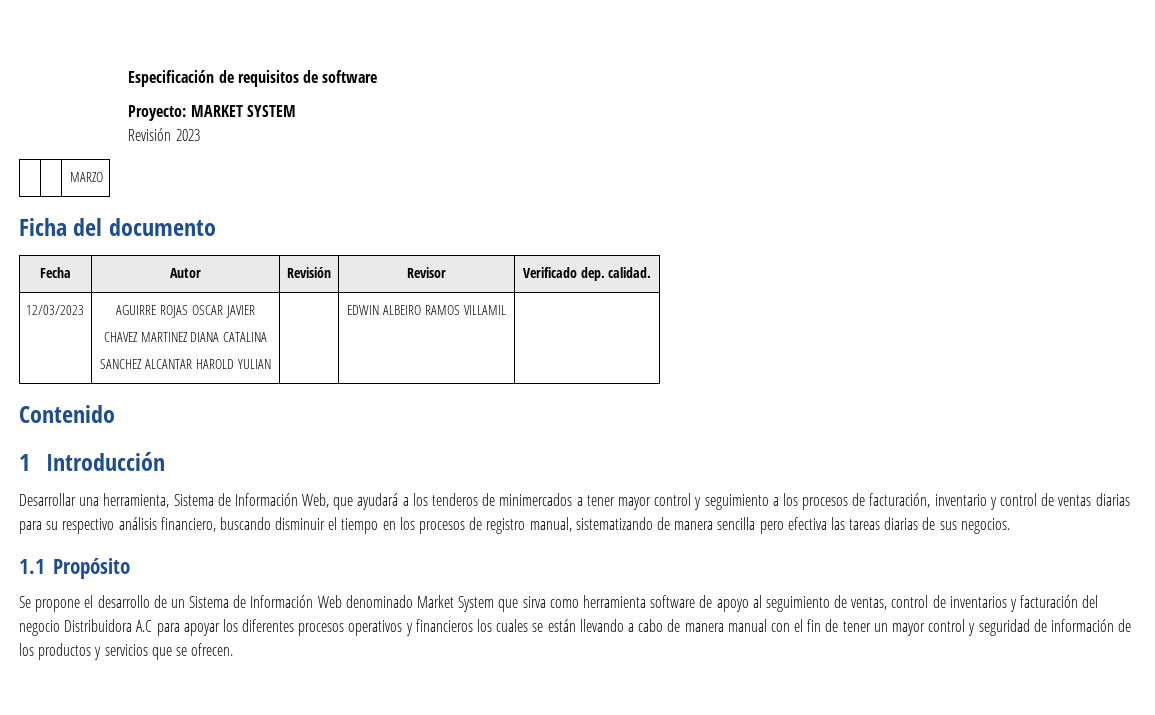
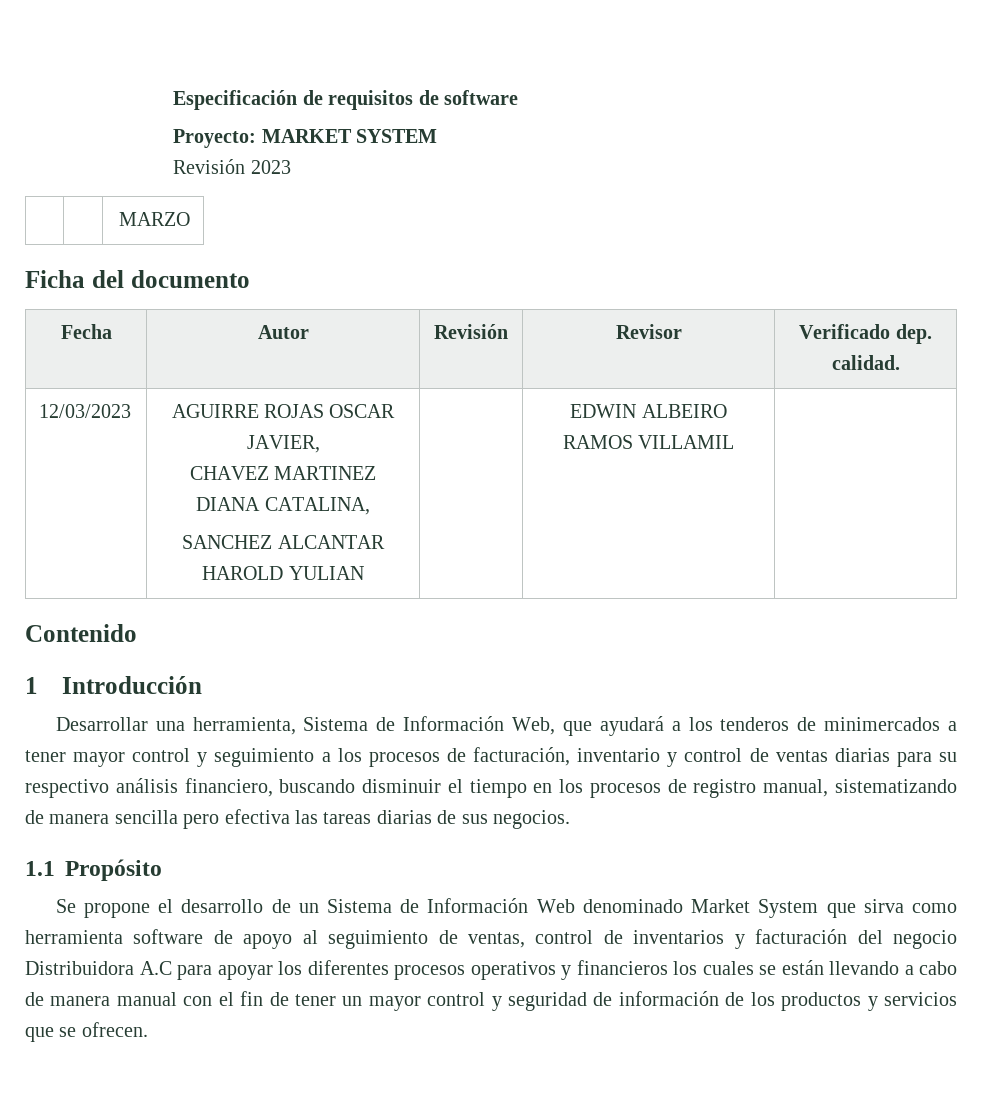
- 12/03/2023 | AGUIRRE ROJAS OSCAR JAVIER
- CHAVEZ MARTINEZ DIANA CATALINA
+ 12/03/2023 | AGUIRRE ROJAS OSCAR JAVIER,
+ CHAVEZ MARTINEZ DIANA CATALINA,

